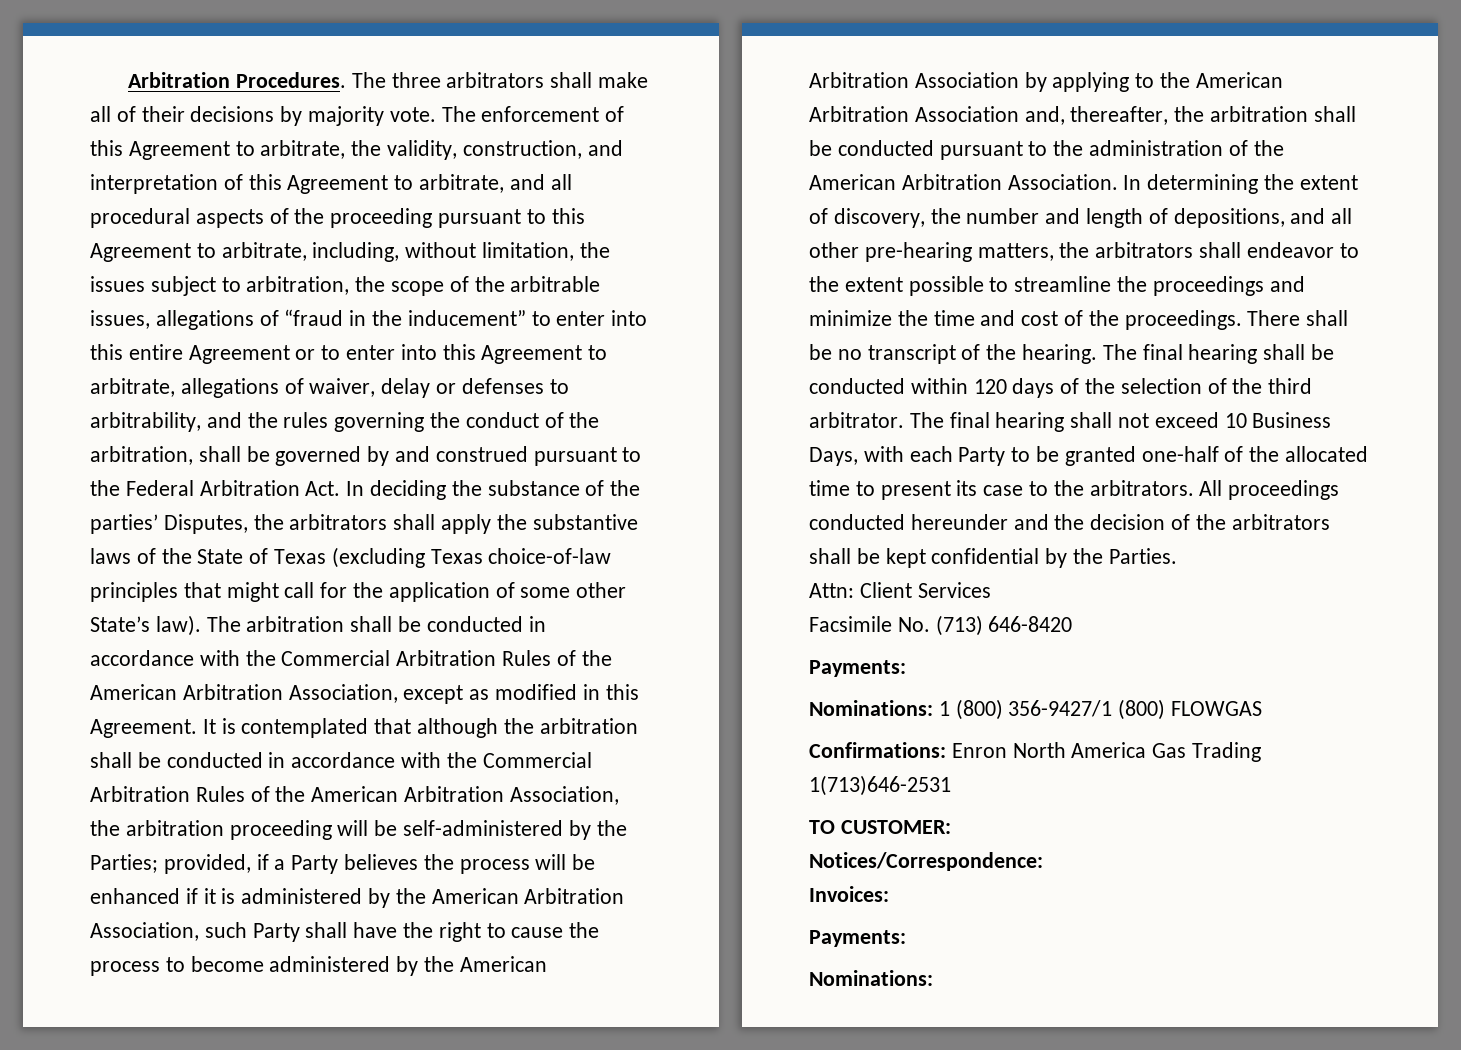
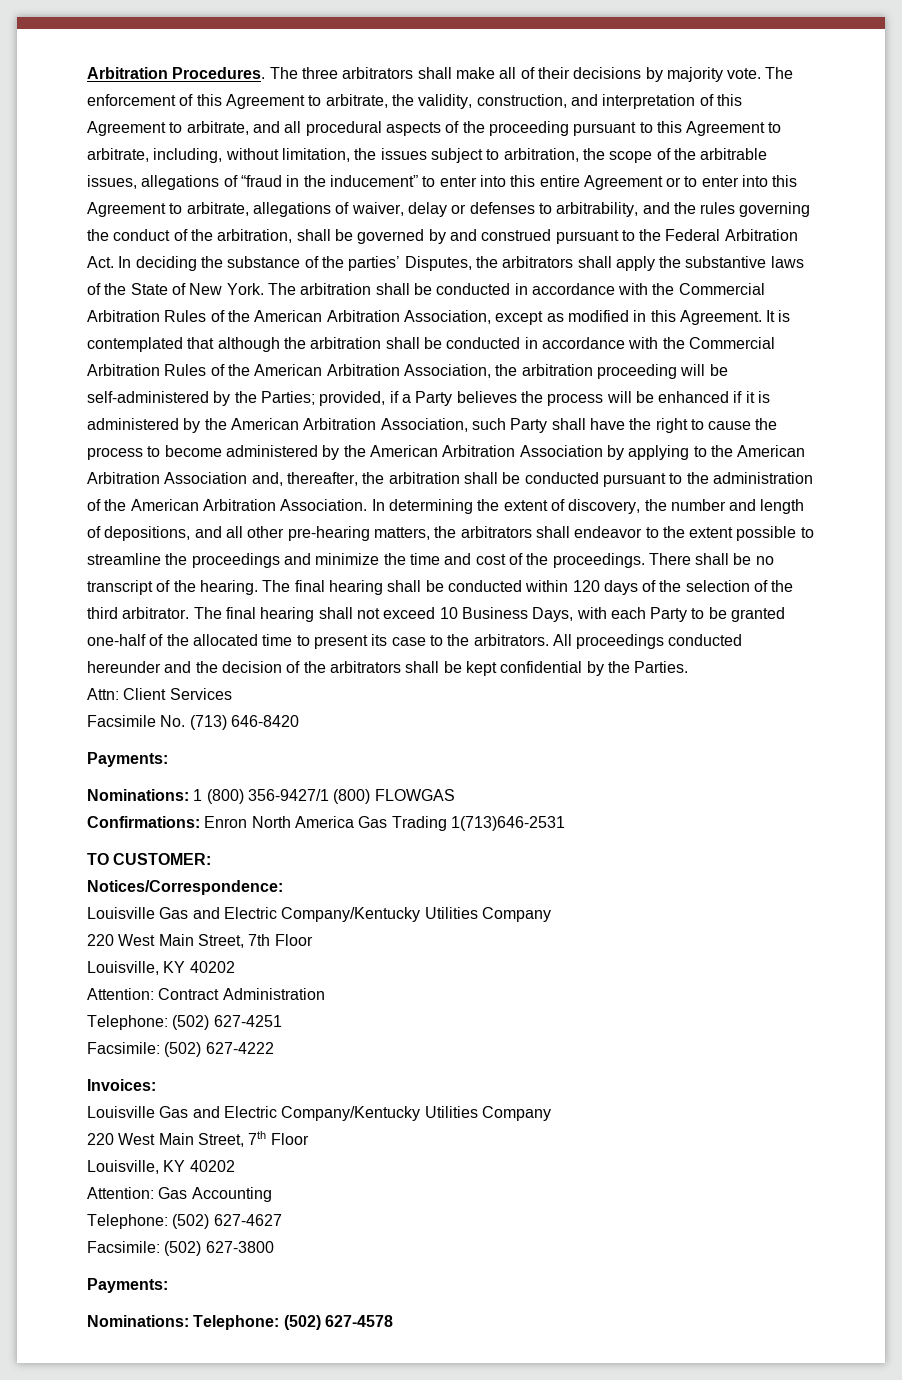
- The enforcement of this Agreement to arbitrate, the validity, construction, and interpretation of this Agreement to arbitrate, and all procedural aspects of the proceeding pursuant to this Agreement to arbitrate, including, without limitation, the issues subject to arbitration, the scope of the arbitrable issues, allegations of “fraud in the inducement” to enter into this entire Agreement or to enter into this Agreement to arbitrate, allegations of waiver, delay or defenses to arbitrability, and the rules governing the conduct of the arbitration, shall be governed by and construed pursuant to the Federal Arbitration Act. In deciding the substance of the parties’ Disputes, the arbitrators shall apply the substantive laws of the State of Texas (excluding Texas choice-of-law principles that might call for the application of some other State’s law).
+ The enforcement of this Agreement to arbitrate, the validity, construction, and interpretation of this Agreement to arbitrate, and all procedural aspects of the proceeding pursuant to this Agreement to arbitrate, including, without limitation, the issues subject to arbitration, the scope of the arbitrable issues, allegations of “fraud in the inducement” to enter into this entire Agreement or to enter into this Agreement to arbitrate, allegations of waiver, delay or defenses to arbitrability, and the rules governing the conduct of the arbitration, shall be governed by and construed pursuant to the Federal Arbitration Act. In deciding the substance of the parties’ Disputes, the arbitrators shall apply the substantive laws of the State of New York.
  Notices/Correspondence:
+ Louisville Gas and Electric Company/Kentucky Utilities Company
+ 220 West Main Street, 7th Floor
+ Louisville, KY 40202
+ Attention: Contract Administration
+ Telephone: (502) 627-4251
+ Facsimile: (502) 627-4222
  Invoices:
+ Louisville Gas and Electric Company/Kentucky Utilities Company
+ 220 West Main Street, 7th Floor
+ Louisville, KY 40202
+ Attention: Gas Accounting
+ Telephone: (502) 627-4627
+ Facsimile: (502) 627-3800
  Payments:
- Nominations:
+ Nominations: Telephone: (502) 627-4578

